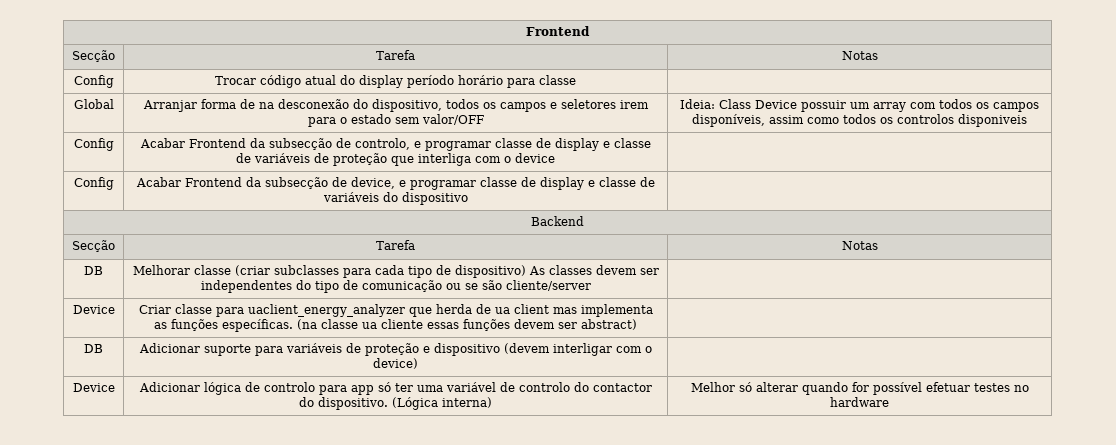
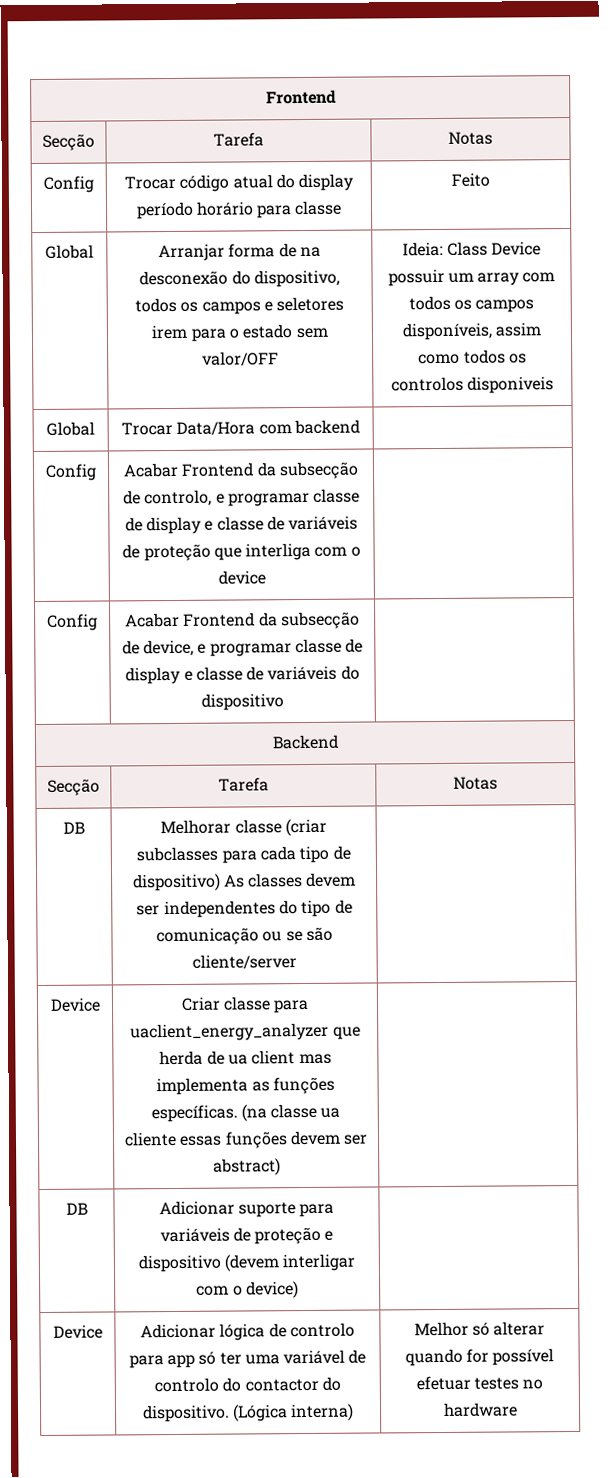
- Config | Trocar código atual do display período horário para classe |
+ Config | Trocar código atual do display período horário para classe | Feito
+ Global | Trocar Data/Hora com backend |

